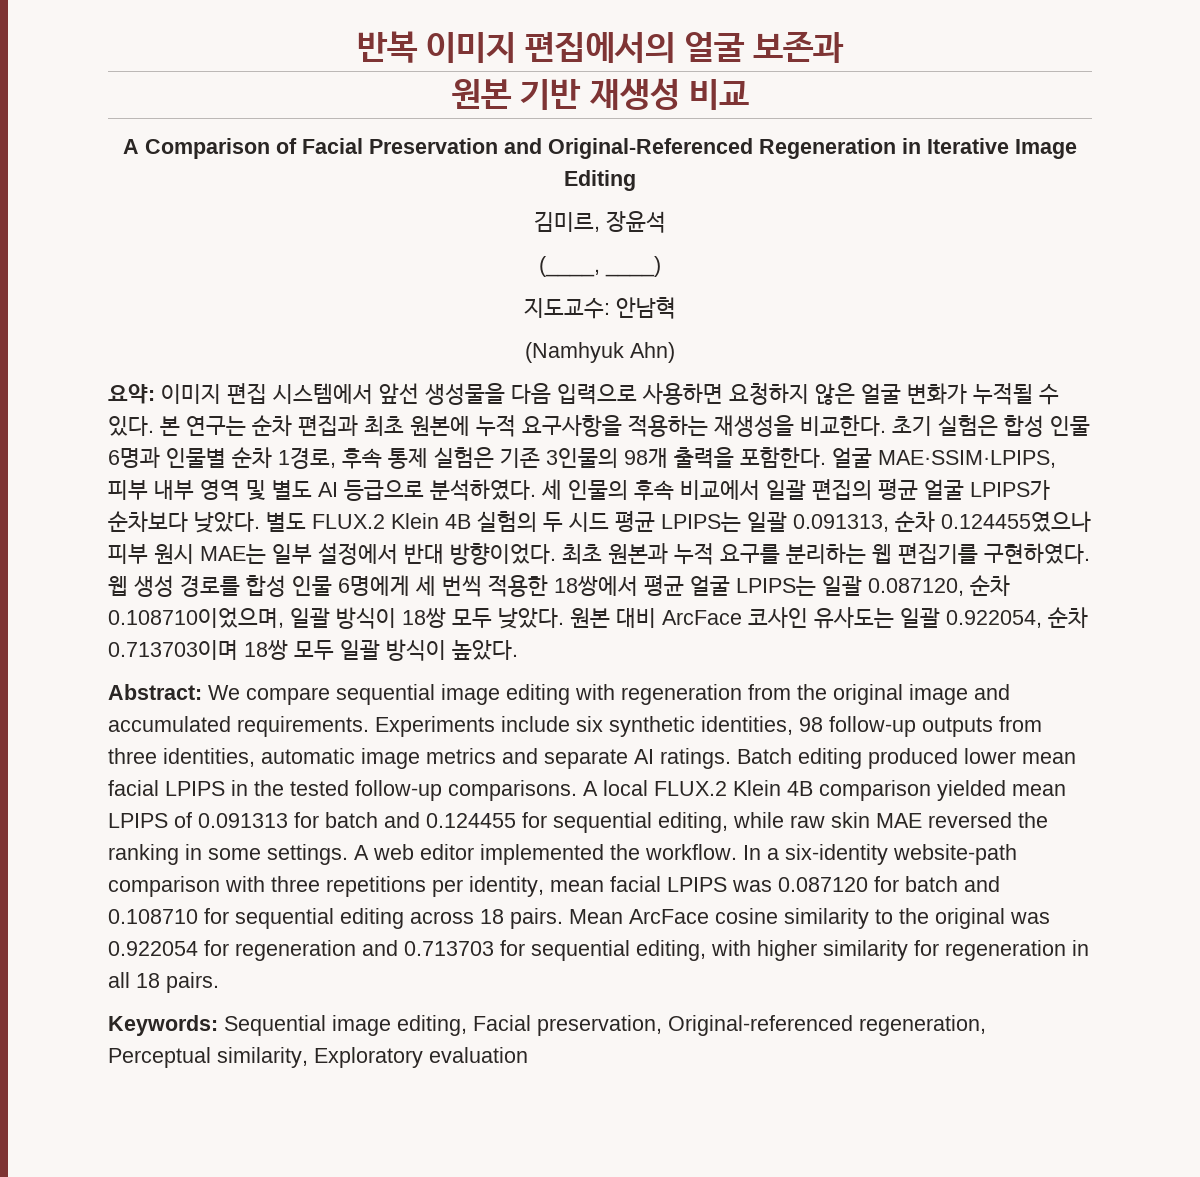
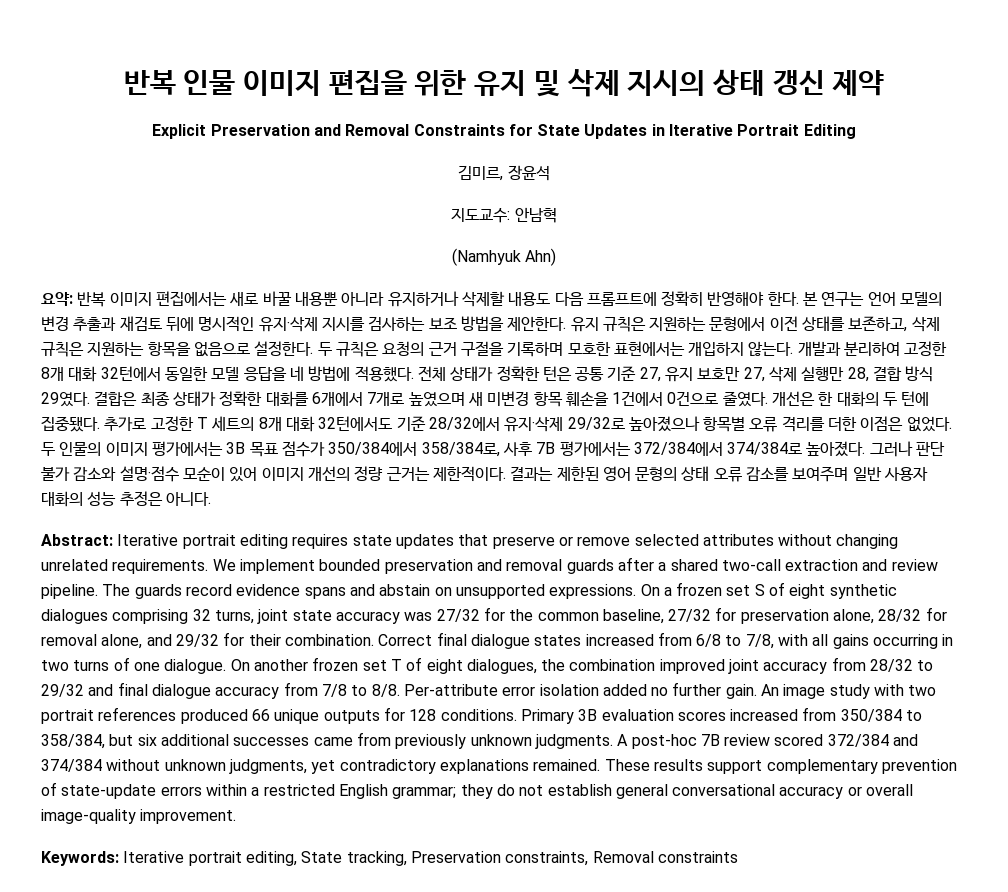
- 반복 이미지 편집에서의 얼굴 보존과
- 원본 기반 재생성 비교
- A Comparison of Facial Preservation and Original-Referenced Regeneration in Iterative Image Editing
+ 반복 인물 이미지 편집을 위한 유지 및 삭제 지시의 상태 갱신 제약
+ Explicit Preservation and Removal Constraints for State Updates in Iterative Portrait Editing
- (____, ____)
- 요약: 이미지 편집 시스템에서 앞선 생성물을 다음 입력으로 사용하면 요청하지 않은 얼굴 변화가 누적될 수 있다. 본 연구는 순차 편집과 최초 원본에 누적 요구사항을 적용하는 재생성을 비교한다. 초기 실험은 합성 인물 6명과 인물별 순차 1경로, 후속 통제 실험은 기존 3인물의 98개 출력을 포함한다. 얼굴 MAE·SSIM·LPIPS, 피부 내부 영역 및 별도 AI 등급으로 분석하였다. 세 인물의 후속 비교에서 일괄 편집의 평균 얼굴 LPIPS가 순차보다 낮았다. 별도 FLUX.2 Klein 4B 실험의 두 시드 평균 LPIPS는 일괄 0.091313, 순차 0.124455였으나 피부 원시 MAE는 일부 설정에서 반대 방향이었다. 최초 원본과 누적 요구를 분리하는 웹 편집기를 구현하였다. 웹 생성 경로를 합성 인물 6명에게 세 번씩 적용한 18쌍에서 평균 얼굴 LPIPS는 일괄 0.087120, 순차 0.108710이었으며, 일괄 방식이 18쌍 모두 낮았다. 원본 대비 ArcFace 코사인 유사도는 일괄 0.922054, 순차 0.713703이며 18쌍 모두 일괄 방식이 높았다.
- Abstract: We compare sequential image editing with regeneration from the original image and accumulated requirements. Experiments include six synthetic identities, 98 follow-up outputs from three identities, automatic image metrics and separate AI ratings. Batch editing produced lower mean facial LPIPS in the tested follow-up comparisons. A local FLUX.2 Klein 4B comparison yielded mean LPIPS of 0.091313 for batch and 0.124455 for sequential editing, while raw skin MAE reversed the ranking in some settings. A web editor implemented the workflow. In a six-identity website-path comparison with three repetitions per identity, mean facial LPIPS was 0.087120 for batch and 0.108710 for sequential editing across 18 pairs. Mean ArcFace cosine similarity to the original was 0.922054 for regeneration and 0.713703 for sequential editing, with higher similarity for regeneration in all 18 pairs.
- Keywords: Sequential image editing, Facial preservation, Original-referenced regeneration, Perceptual similarity, Exploratory evaluation
+ 요약: 반복 이미지 편집에서는 새로 바꿀 내용뿐 아니라 유지하거나 삭제할 내용도 다음 프롬프트에 정확히 반영해야 한다. 본 연구는 언어 모델의 변경 추출과 재검토 뒤에 명시적인 유지·삭제 지시를 검사하는 보조 방법을 제안한다. 유지 규칙은 지원하는 문형에서 이전 상태를 보존하고, 삭제 규칙은 지원하는 항목을 없음으로 설정한다. 두 규칙은 요청의 근거 구절을 기록하며 모호한 표현에서는 개입하지 않는다. 개발과 분리하여 고정한 8개 대화 32턴에서 동일한 모델 응답을 네 방법에 적용했다. 전체 상태가 정확한 턴은 공통 기준 27, 유지 보호만 27, 삭제 실행만 28, 결합 방식 29였다. 결합은 최종 상태가 정확한 대화를 6개에서 7개로 높였으며 새 미변경 항목 훼손을 1건에서 0건으로 줄였다. 개선은 한 대화의 두 턴에 집중됐다. 추가로 고정한 T 세트의 8개 대화 32턴에서도 기준 28/32에서 유지·삭제 29/32로 높아졌으나 항목별 오류 격리를 더한 이점은 없었다. 두 인물의 이미지 평가에서는 3B 목표 점수가 350/384에서 358/384로, 사후 7B 평가에서는 372/384에서 374/384로 높아졌다. 그러나 판단 불가 감소와 설명·점수 모순이 있어 이미지 개선의 정량 근거는 제한적이다. 결과는 제한된 영어 문형의 상태 오류 감소를 보여주며 일반 사용자 대화의 성능 추정은 아니다.
+ Abstract: Iterative portrait editing requires state updates that preserve or remove selected attributes without changing unrelated requirements. We implement bounded preservation and removal guards after a shared two-call extraction and review pipeline. The guards record evidence spans and abstain on unsupported expressions. On a frozen set S of eight synthetic dialogues comprising 32 turns, joint state accuracy was 27/32 for the common baseline, 27/32 for preservation alone, 28/32 for removal alone, and 29/32 for their combination. Correct final dialogue states increased from 6/8 to 7/8, with all gains occurring in two turns of one dialogue. On another frozen set T of eight dialogues, the combination improved joint accuracy from 28/32 to 29/32 and final dialogue accuracy from 7/8 to 8/8. Per-attribute error isolation added no further gain. An image study with two portrait references produced 66 unique outputs for 128 conditions. Primary 3B evaluation scores increased from 350/384 to 358/384, but six additional successes came from previously unknown judgments. A post-hoc 7B review scored 372/384 and 374/384 without unknown judgments, yet contradictory explanations remained. These results support complementary prevention of state-update errors within a restricted English grammar; they do not establish general conversational accuracy or overall image-quality improvement.
+ Keywords: Iterative portrait editing, State tracking, Preservation constraints, Removal constraints

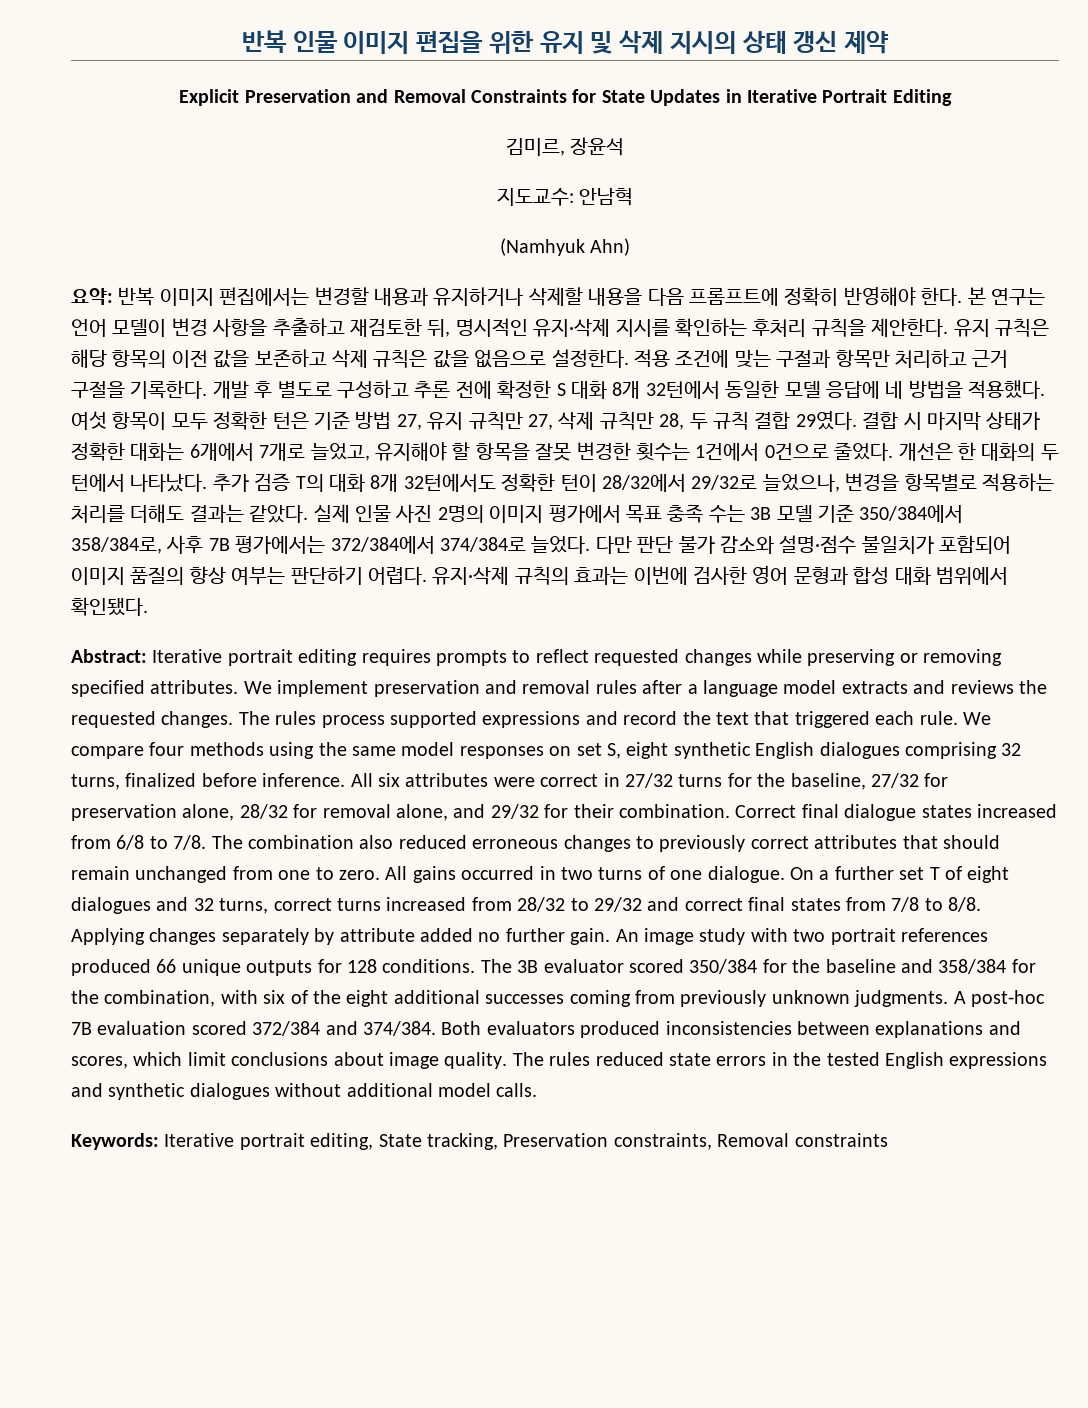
- 요약: 반복 이미지 편집에서는 새로 바꿀 내용뿐 아니라 유지하거나 삭제할 내용도 다음 프롬프트에 정확히 반영해야 한다.
+ 요약: 반복 이미지 편집에서는 변경할 내용과 유지하거나 삭제할 내용을 다음 프롬프트에 정확히 반영해야 한다.
- 본 연구는 언어 모델의 변경 추출과 재검토 뒤에 명시적인 유지·삭제 지시를 검사하는 보조 방법을 제안한다. 유지 규칙은 지원하는 문형에서 이전 상태를 보존하고, 삭제 규칙은 지원하는 항목을 없음으로 설정한다. 두 규칙은 요청의 근거 구절을 기록하며 모호한 표현에서는 개입하지 않는다. 개발과 분리하여 고정한 8개 대화 32턴에서 동일한 모델 응답을 네 방법에 적용했다. 전체 상태가 정확한 턴은 공통 기준 27, 유지 보호만 27, 삭제 실행만 28, 결합 방식 29였다. 결합은 최종 상태가 정확한 대화를 6개에서 7개로 높였으며 새 미변경 항목 훼손을 1건에서 0건으로 줄였다.
+ 본 연구는 언어 모델이 변경 사항을 추출하고 재검토한 뒤, 명시적인 유지·삭제 지시를 확인하는 후처리 규칙을 제안한다. 유지 규칙은 해당 항목의 이전 값을 보존하고 삭제 규칙은 값을 없음으로 설정한다. 적용 조건에 맞는 구절과 항목만 처리하고 근거 구절을 기록한다. 개발 후 별도로 구성하고 추론 전에 확정한 S 대화 8개 32턴에서 동일한 모델 응답에 네 방법을 적용했다. 여섯 항목이 모두 정확한 턴은 기준 방법 27, 유지 규칙만 27, 삭제 규칙만 28, 두 규칙 결합 29였다. 결합 시 마지막 상태가 정확한 대화는 6개에서 7개로 늘었고, 유지해야 할 항목을 잘못 변경한 횟수는 1건에서 0건으로 줄었다.
- 개선은 한 대화의 두 턴에 집중됐다. 추가로 고정한 T 세트의 8개 대화 32턴에서도 기준 28/32에서 유지·삭제 29/32로 높아졌으나 항목별 오류 격리를 더한 이점은 없었다. 두 인물의 이미지 평가에서는 3B 목표 점수가 350/384에서 358/384로, 사후 7B 평가에서는 372/384에서 374/384로 높아졌다. 그러나 판단 불가 감소와 설명·점수 모순이 있어 이미지 개선의 정량 근거는 제한적이다. 결과는 제한된 영어 문형의 상태 오류 감소를 보여주며 일반 사용자 대화의 성능 추정은 아니다.
+ 개선은 한 대화의 두 턴에서 나타났다. 추가 검증 T의 대화 8개 32턴에서도 정확한 턴이 28/32에서 29/32로 늘었으나, 변경을 항목별로 적용하는 처리를 더해도 결과는 같았다. 실제 인물 사진 2명의 이미지 평가에서 목표 충족 수는 3B 모델 기준 350/384에서 358/384로, 사후 7B 평가에서는 372/384에서 374/384로 늘었다. 다만 판단 불가 감소와 설명·점수 불일치가 포함되어 이미지 품질의 향상 여부는 판단하기 어렵다. 유지·삭제 규칙의 효과는 이번에 검사한 영어 문형과 합성 대화 범위에서 확인됐다.
- Abstract: Iterative portrait editing requires state updates that preserve or remove selected attributes without changing unrelated requirements.
+ Abstract: Iterative portrait editing requires prompts to reflect requested changes while preserving or removing specified attributes.
- We implement bounded preservation and removal guards after a shared two-call extraction and review pipeline. The guards record evidence spans and abstain on unsupported expressions. On a frozen set S of eight synthetic dialogues comprising 32 turns, joint state accuracy was 27/32 for the common baseline, 27/32 for preservation alone, 28/32 for removal alone, and 29/32 for their combination.
+ We implement preservation and removal rules after a language model extracts and reviews the requested changes. The rules process supported expressions and record the text that triggered each rule. We compare four methods using the same model responses on set S, eight synthetic English dialogues comprising 32 turns, finalized before inference. All six attributes were correct in 27/32 turns for the baseline, 27/32 for preservation alone, 28/32 for removal alone, and 29/32 for their combination.
- Correct final dialogue states increased from 6/8 to 7/8, with all gains occurring in two turns of one dialogue.
+ Correct final dialogue states increased from 6/8 to 7/8. The combination also reduced erroneous changes to previously correct attributes that should remain unchanged from one to zero. All gains occurred in two turns of one dialogue.
- On another frozen set T of eight dialogues, the combination improved joint accuracy from 28/32 to 29/32 and final dialogue accuracy from 7/8 to 8/8.
+ On a further set T of eight dialogues and 32 turns, correct turns increased from 28/32 to 29/32 and correct final states from 7/8 to 8/8.
- Per-attribute error isolation added no further gain.
+ Applying changes separately by attribute added no further gain.
- Primary 3B evaluation scores increased from 350/384 to 358/384, but six additional successes came from previously unknown judgments.
+ The 3B evaluator scored 350/384 for the baseline and 358/384 for the combination, with six of the eight additional successes coming from previously unknown judgments.
- A post-hoc 7B review scored 372/384 and 374/384 without unknown judgments, yet contradictory explanations remained. These results support complementary prevention of state-update errors within a restricted English grammar; they do not establish general conversational accuracy or overall image-quality improvement.
+ A post-hoc 7B evaluation scored 372/384 and 374/384. Both evaluators produced inconsistencies between explanations and scores, which limit conclusions about image quality. The rules reduced state errors in the tested English expressions and synthetic dialogues without additional model calls.

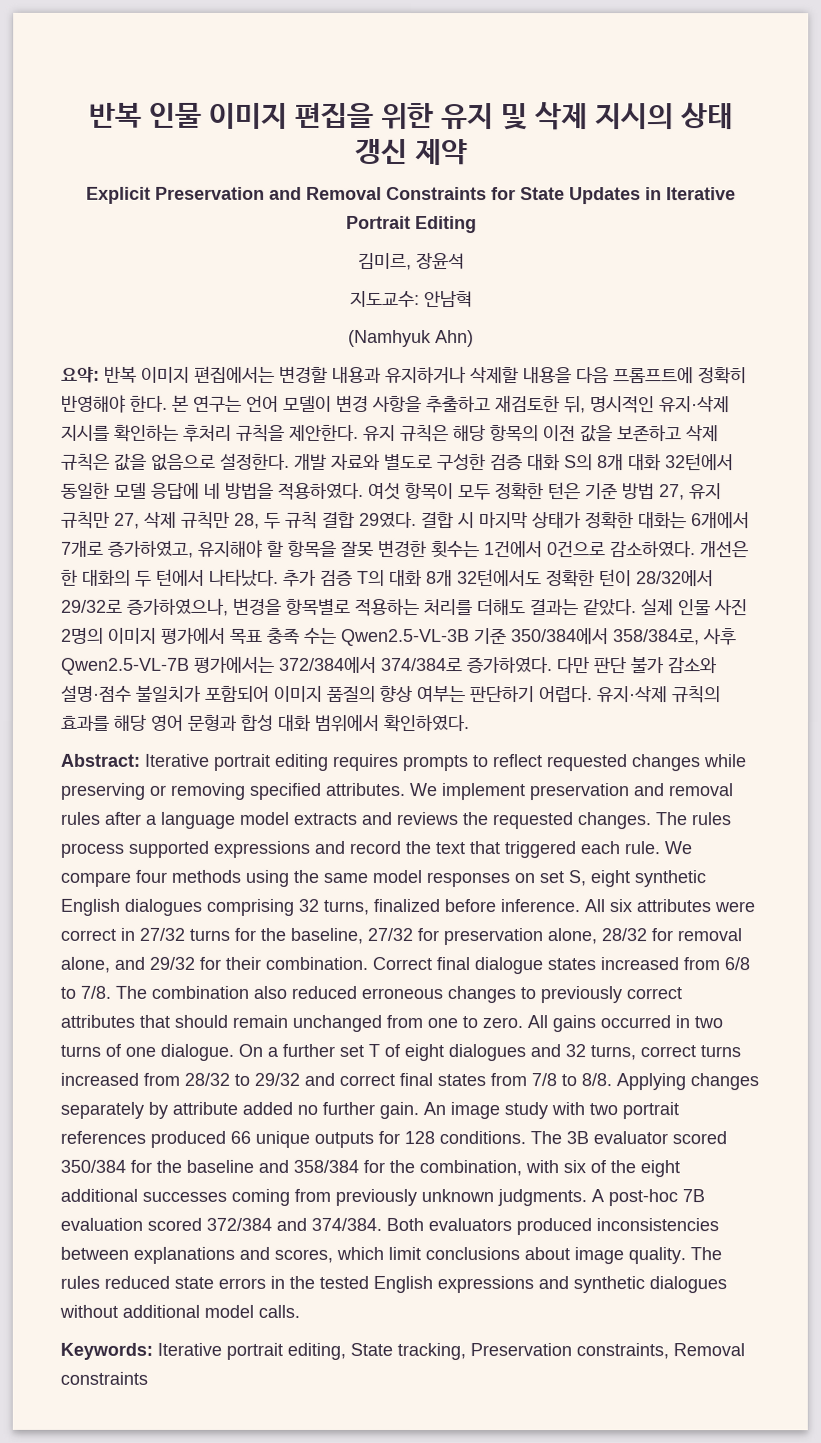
- 적용 조건에 맞는 구절과 항목만 처리하고 근거 구절을 기록한다. 개발 후 별도로 구성하고 추론 전에 확정한 S 대화 8개 32턴에서 동일한 모델 응답에 네 방법을 적용했다.
+ 개발 자료와 별도로 구성한 검증 대화 S의 8개 대화 32턴에서 동일한 모델 응답에 네 방법을 적용하였다.
- 결합 시 마지막 상태가 정확한 대화는 6개에서 7개로 늘었고, 유지해야 할 항목을 잘못 변경한 횟수는 1건에서 0건으로 줄었다.
+ 결합 시 마지막 상태가 정확한 대화는 6개에서 7개로 증가하였고, 유지해야 할 항목을 잘못 변경한 횟수는 1건에서 0건으로 감소하였다.
- 추가 검증 T의 대화 8개 32턴에서도 정확한 턴이 28/32에서 29/32로 늘었으나, 변경을 항목별로 적용하는 처리를 더해도 결과는 같았다.
+ 추가 검증 T의 대화 8개 32턴에서도 정확한 턴이 28/32에서 29/32로 증가하였으나, 변경을 항목별로 적용하는 처리를 더해도 결과는 같았다.
- 실제 인물 사진 2명의 이미지 평가에서 목표 충족 수는 3B 모델 기준 350/384에서 358/384로, 사후 7B 평가에서는 372/384에서 374/384로 늘었다.
+ 실제 인물 사진 2명의 이미지 평가에서 목표 충족 수는 Qwen2.5-VL-3B 기준 350/384에서 358/384로, 사후 Qwen2.5-VL-7B 평가에서는 372/384에서 374/384로 증가하였다.
- 유지·삭제 규칙의 효과는 이번에 검사한 영어 문형과 합성 대화 범위에서 확인됐다.
+ 유지·삭제 규칙의 효과를 해당 영어 문형과 합성 대화 범위에서 확인하였다.

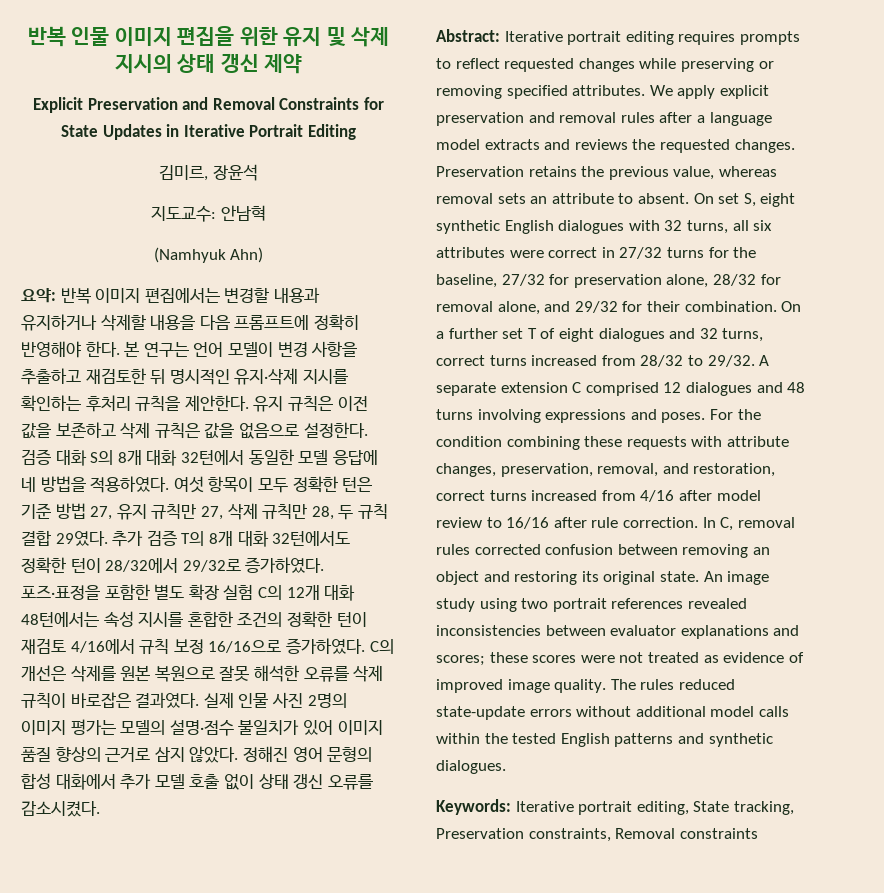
- 본 연구는 언어 모델이 변경 사항을 추출하고 재검토한 뒤, 명시적인 유지·삭제 지시를 확인하는 후처리 규칙을 제안한다.
+ 본 연구는 언어 모델이 변경 사항을 추출하고 재검토한 뒤 명시적인 유지·삭제 지시를 확인하는 후처리 규칙을 제안한다.
- 유지 규칙은 해당 항목의 이전 값을 보존하고 삭제 규칙은 값을 없음으로 설정한다.
+ 유지 규칙은 이전 값을 보존하고 삭제 규칙은 값을 없음으로 설정한다.
- 개발 자료와 별도로 구성한 검증 대화 S의 8개 대화 32턴에서 동일한 모델 응답에 네 방법을 적용하였다.
+ 검증 대화 S의 8개 대화 32턴에서 동일한 모델 응답에 네 방법을 적용하였다.
- 결합 시 마지막 상태가 정확한 대화는 6개에서 7개로 증가하였고, 유지해야 할 항목을 잘못 변경한 횟수는 1건에서 0건으로 감소하였다. 개선은 한 대화의 두 턴에서 나타났다.
- 추가 검증 T의 대화 8개 32턴에서도 정확한 턴이 28/32에서 29/32로 증가하였으나, 변경을 항목별로 적용하는 처리를 더해도 결과는 같았다.
+ 추가 검증 T의 8개 대화 32턴에서도 정확한 턴이 28/32에서 29/32로 증가하였다. 포즈·표정을 포함한 별도 확장 실험 C의 12개 대화 48턴에서는 속성 지시를 혼합한 조건의 정확한 턴이 재검토 4/16에서 규칙 보정 16/16으로 증가하였다. C의 개선은 삭제를 원본 복원으로 잘못 해석한 오류를 삭제 규칙이 바로잡은 결과였다.
- 실제 인물 사진 2명의 이미지 평가에서 목표 충족 수는 Qwen2.5-VL-3B 기준 350/384에서 358/384로, 사후 Qwen2.5-VL-7B 평가에서는 372/384에서 374/384로 증가하였다. 다만 판단 불가 감소와 설명·점수 불일치가 포함되어 이미지 품질의 향상 여부는 판단하기 어렵다. 유지·삭제 규칙의 효과를 해당 영어 문형과 합성 대화 범위에서 확인하였다.
+ 실제 인물 사진 2명의 이미지 평가는 모델의 설명·점수 불일치가 있어 이미지 품질 향상의 근거로 삼지 않았다. 정해진 영어 문형의 합성 대화에서 추가 모델 호출 없이 상태 갱신 오류를 감소시켰다.
- We implement preservation and removal rules after a language model extracts and reviews the requested changes.
+ We apply explicit preservation and removal rules after a language model extracts and reviews the requested changes.
- The rules process supported expressions and record the text that triggered each rule. We compare four methods using the same model responses on set S, eight synthetic English dialogues comprising 32 turns, finalized before inference. All six attributes were correct in 27/32 turns for the baseline, 27/32 for preservation alone, 28/32 for removal alone, and 29/32 for their combination.
+ Preservation retains the previous value, whereas removal sets an attribute to absent. On set S, eight synthetic English dialogues with 32 turns, all six attributes were correct in 27/32 turns for the baseline, 27/32 for preservation alone, 28/32 for removal alone, and 29/32 for their combination.
- Correct final dialogue states increased from 6/8 to 7/8. The combination also reduced erroneous changes to previously correct attributes that should remain unchanged from one to zero. All gains occurred in two turns of one dialogue.
- On a further set T of eight dialogues and 32 turns, correct turns increased from 28/32 to 29/32 and correct final states from 7/8 to 8/8. Applying changes separately by attribute added no further gain.
+ On a further set T of eight dialogues and 32 turns, correct turns increased from 28/32 to 29/32. A separate extension C comprised 12 dialogues and 48 turns involving expressions and poses. For the condition combining these requests with attribute changes, preservation, removal, and restoration, correct turns increased from 4/16 after model review to 16/16 after rule correction. In C, removal rules corrected confusion between removing an object and restoring its original state.
- An image study with two portrait references produced 66 unique outputs for 128 conditions. The 3B evaluator scored 350/384 for the baseline and 358/384 for the combination, with six of the eight additional successes coming from previously unknown judgments. A post-hoc 7B evaluation scored 372/384 and 374/384. Both evaluators produced inconsistencies between explanations and scores, which limit conclusions about image quality.
+ An image study using two portrait references revealed inconsistencies between evaluator explanations and scores; these scores were not treated as evidence of improved image quality.
- The rules reduced state errors in the tested English expressions and synthetic dialogues without additional model calls.
+ The rules reduced state-update errors without additional model calls within the tested English patterns and synthetic dialogues.

